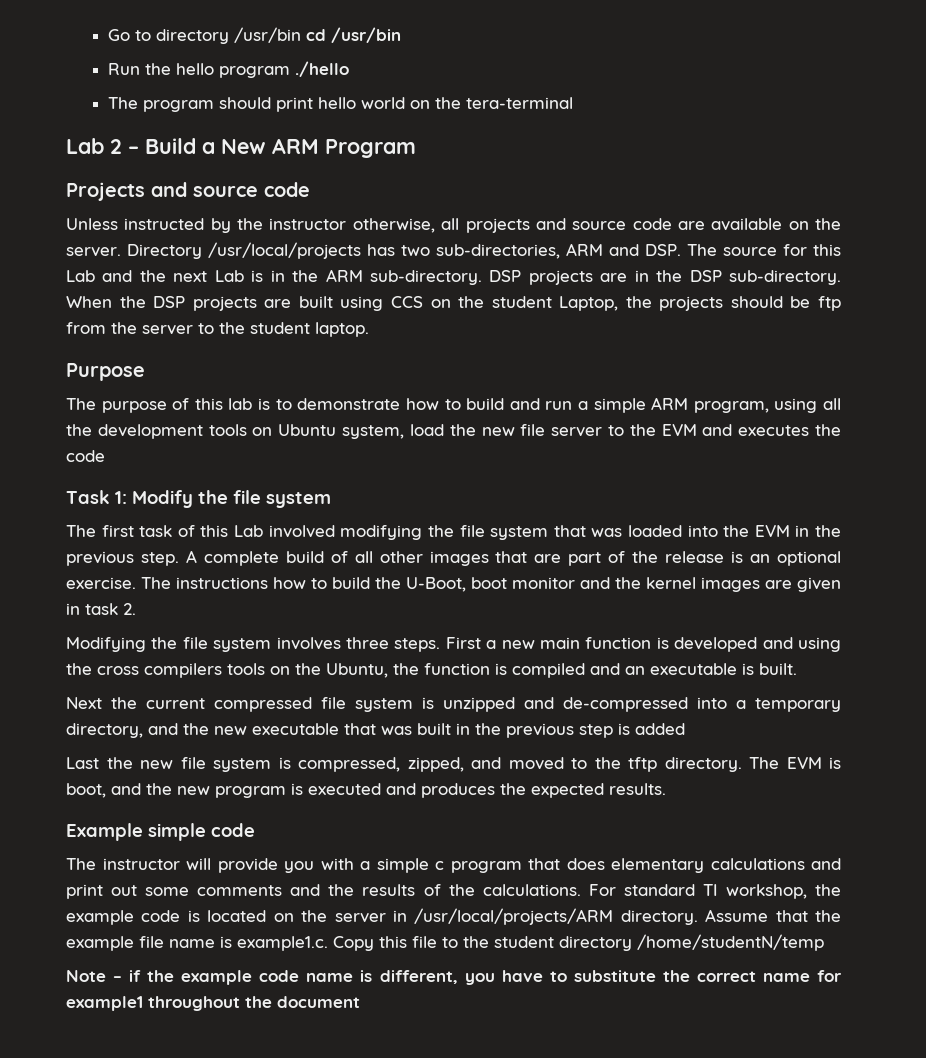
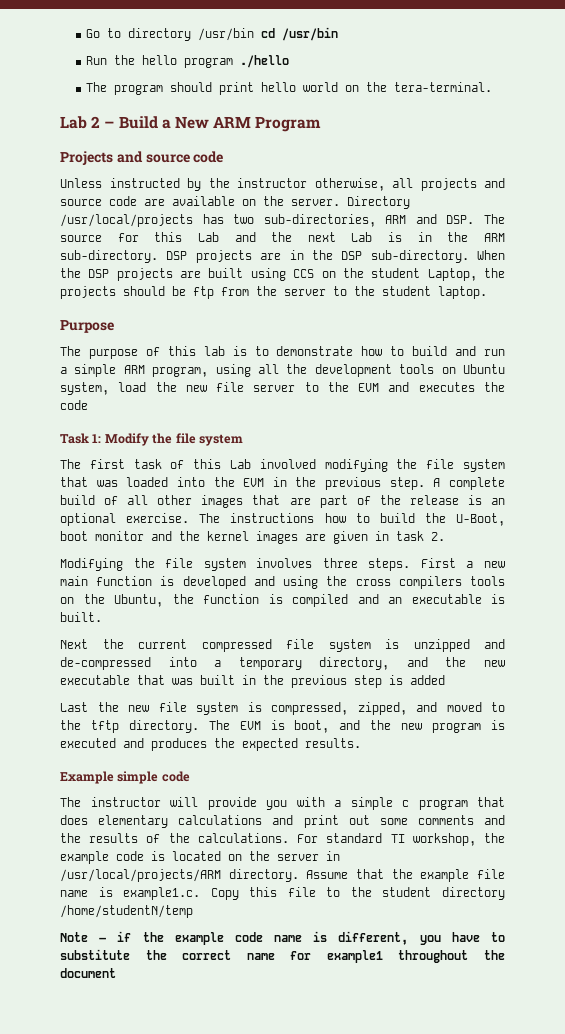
- The program should print hello world on the tera-terminal
+ The program should print hello world on the tera-terminal.

